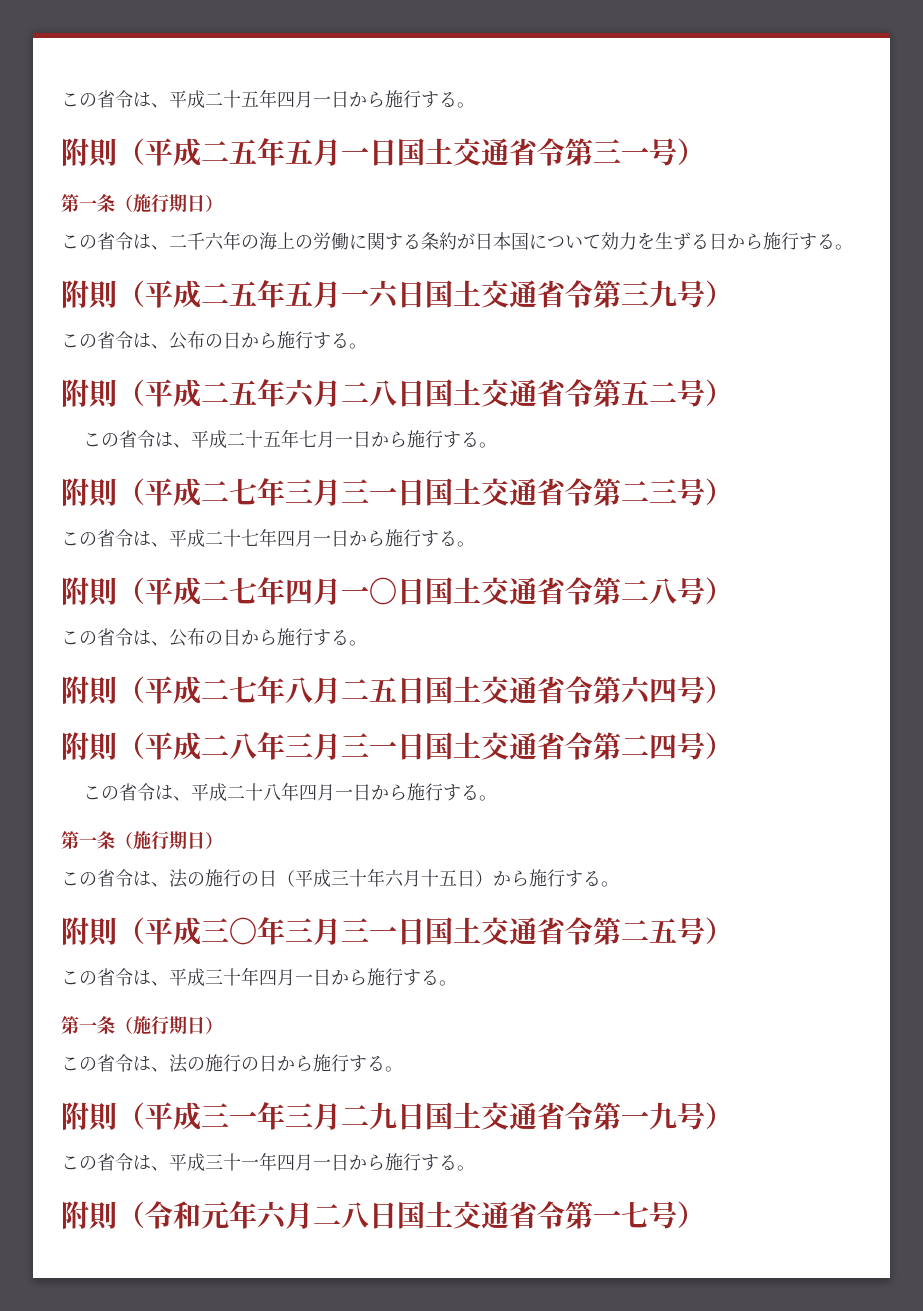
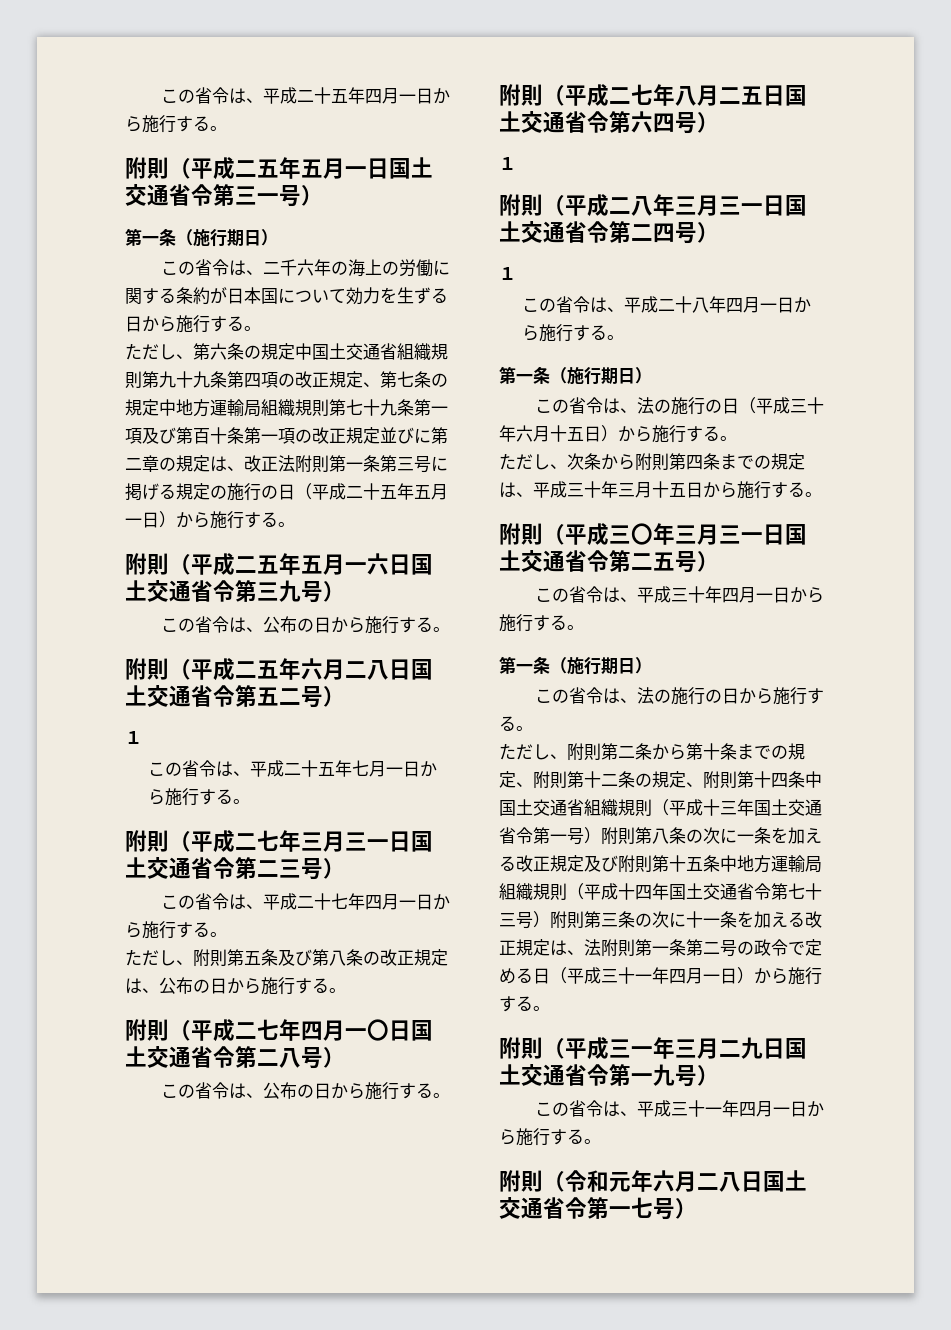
+ ただし、第六条の規定中国土交通省組織規則第九十九条第四項の改正規定、第七条の規定中地方運輸局組織規則第七十九条第一項及び第百十条第一項の改正規定並びに第二章の規定は、改正法附則第一条第三号に掲げる規定の施行の日（平成二十五年五月一日）から施行する。
  附則（平成二五年六月二八日国土交通省令第五二号）
+ １
+ ただし、附則第五条及び第八条の改正規定は、公布の日から施行する。
  附則（平成二七年八月二五日国土交通省令第六四号）
+ １
  附則（平成二八年三月三一日国土交通省令第二四号）
+ １
+ ただし、次条から附則第四条までの規定は、平成三十年三月十五日から施行する。
+ ただし、附則第二条から第十条までの規定、附則第十二条の規定、附則第十四条中国土交通省組織規則（平成十三年国土交通省令第一号）附則第八条の次に一条を加える改正規定及び附則第十五条中地方運輸局組織規則（平成十四年国土交通省令第七十三号）附則第三条の次に十一条を加える改正規定は、法附則第一条第二号の政令で定める日（平成三十一年四月一日）から施行する。

